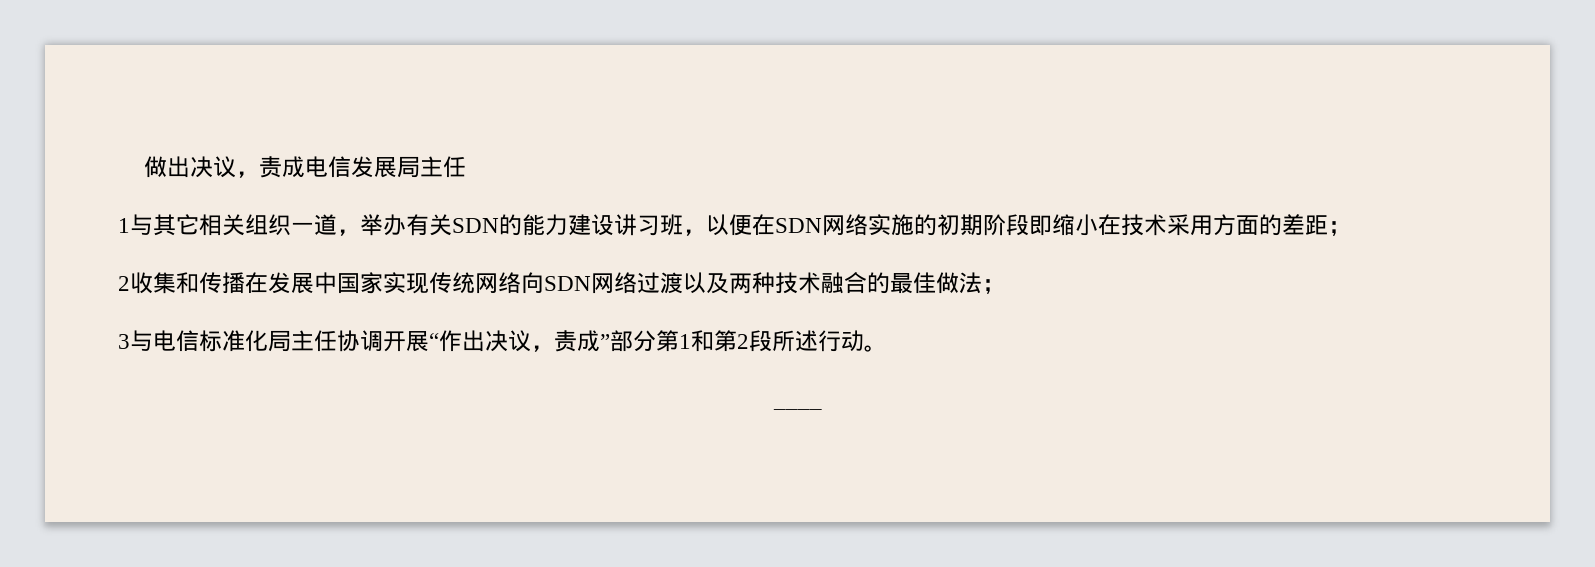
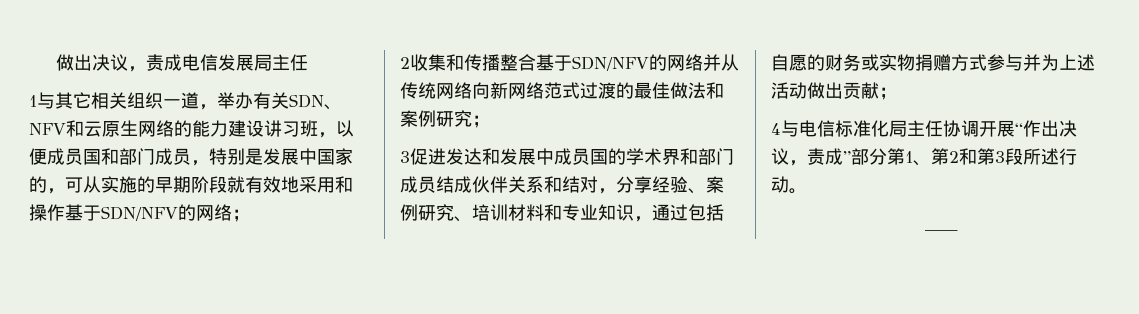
- 1与其它相关组织一道，举办有关SDN的能力建设讲习班，以便在SDN网络实施的初期阶段即缩小在技术采用方面的差距；
- 2收集和传播在发展中国家实现传统网络向SDN网络过渡以及两种技术融合的最佳做法；
- 3与电信标准化局主任协调开展“作出决议，责成”部分第1和第2段所述行动。
+ 1与其它相关组织一道，举办有关SDN、NFV和云原生网络的能力建设讲习班，以便成员国和部门成员，特别是发展中国家的，可从实施的早期阶段就有效地采用和操作基于SDN/NFV的网络；
+ 2收集和传播整合基于SDN/NFV的网络并从传统网络向新网络范式过渡的最佳做法和案例研究；
+ 3促进发达和发展中成员国的学术界和部门成员结成伙伴关系和结对，分享经验、案例研究、培训材料和专业知识，通过包括自愿的财务或实物捐赠方式参与并为上述活动做出贡献；
+ 4与电信标准化局主任协调开展“作出决议，责成”部分第1、第2和第3段所述行动。

